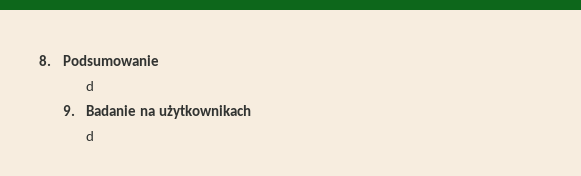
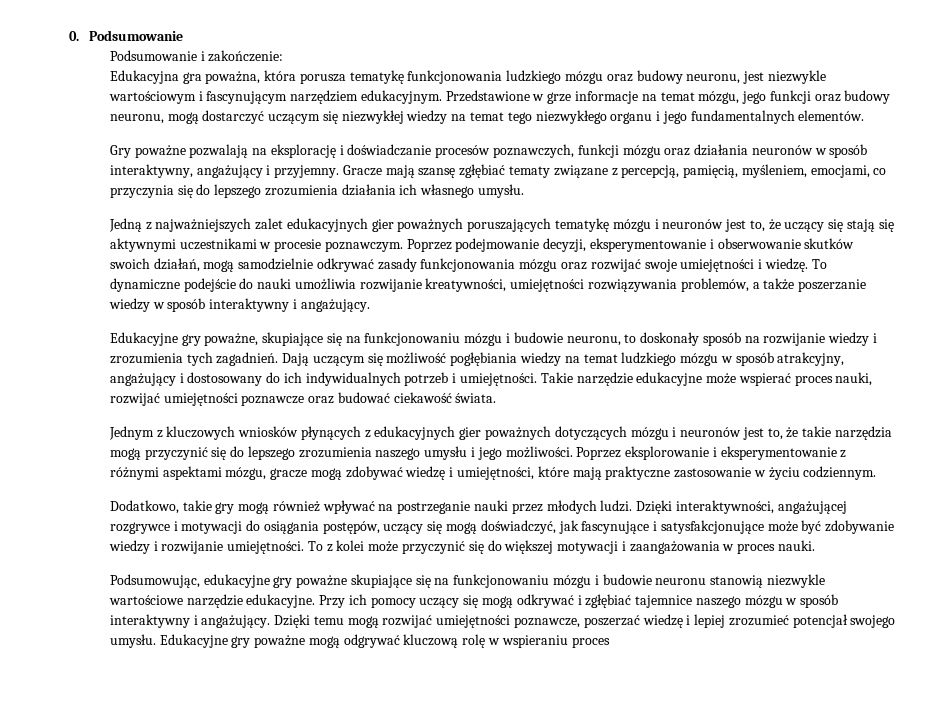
- 8. Podsumowanie
- d
- 9. Badanie na użytkownikach
- d
+ 0. Podsumowanie
+ Podsumowanie i zakończenie:
+ Edukacyjna gra poważna, która porusza tematykę funkcjonowania ludzkiego mózgu oraz budowy neuronu, jest niezwykle wartościowym i fascynującym narzędziem edukacyjnym. Przedstawione w grze informacje na temat mózgu, jego funkcji oraz budowy neuronu, mogą dostarczyć uczącym się niezwykłej wiedzy na temat tego niezwykłego organu i jego fundamentalnych elementów.
+ Gry poważne pozwalają na eksplorację i doświadczanie procesów poznawczych, funkcji mózgu oraz działania neuronów w sposób interaktywny, angażujący i przyjemny. Gracze mają szansę zgłębiać tematy związane z percepcją, pamięcią, myśleniem, emocjami, co przyczynia się do lepszego zrozumienia działania ich własnego umysłu.
+ Jedną z najważniejszych zalet edukacyjnych gier poważnych poruszających tematykę mózgu i neuronów jest to, że uczący się stają się aktywnymi uczestnikami w procesie poznawczym. Poprzez podejmowanie decyzji, eksperymentowanie i obserwowanie skutków swoich działań, mogą samodzielnie odkrywać zasady funkcjonowania mózgu oraz rozwijać swoje umiejętności i wiedzę. To dynamiczne podejście do nauki umożliwia rozwijanie kreatywności, umiejętności rozwiązywania problemów, a także poszerzanie wiedzy w sposób interaktywny i angażujący.
+ Edukacyjne gry poważne, skupiające się na funkcjonowaniu mózgu i budowie neuronu, to doskonały sposób na rozwijanie wiedzy i zrozumienia tych zagadnień. Dają uczącym się możliwość pogłębiania wiedzy na temat ludzkiego mózgu w sposób atrakcyjny, angażujący i dostosowany do ich indywidualnych potrzeb i umiejętności. Takie narzędzie edukacyjne może wspierać proces nauki, rozwijać umiejętności poznawcze oraz budować ciekawość świata.
+ Jednym z kluczowych wniosków płynących z edukacyjnych gier poważnych dotyczących mózgu i neuronów jest to, że takie narzędzia mogą przyczynić się do lepszego zrozumienia naszego umysłu i jego możliwości. Poprzez eksplorowanie i eksperymentowanie z różnymi aspektami mózgu, gracze mogą zdobywać wiedzę i umiejętności, które mają praktyczne zastosowanie w życiu codziennym.
+ Dodatkowo, takie gry mogą również wpływać na postrzeganie nauki przez młodych ludzi. Dzięki interaktywności, angażującej rozgrywce i motywacji do osiągania postępów, uczący się mogą doświadczyć, jak fascynujące i satysfakcjonujące może być zdobywanie wiedzy i rozwijanie umiejętności. To z kolei może przyczynić się do większej motywacji i zaangażowania w proces nauki.
+ Podsumowując, edukacyjne gry poważne skupiające się na funkcjonowaniu mózgu i budowie neuronu stanowią niezwykle wartościowe narzędzie edukacyjne. Przy ich pomocy uczący się mogą odkrywać i zgłębiać tajemnice naszego mózgu w sposób interaktywny i angażujący. Dzięki temu mogą rozwijać umiejętności poznawcze, poszerzać wiedzę i lepiej zrozumieć potencjał swojego umysłu. Edukacyjne gry poważne mogą odgrywać kluczową rolę w wspieraniu proces

